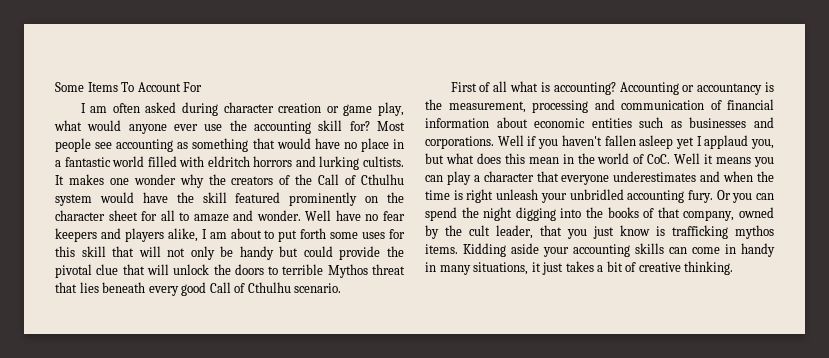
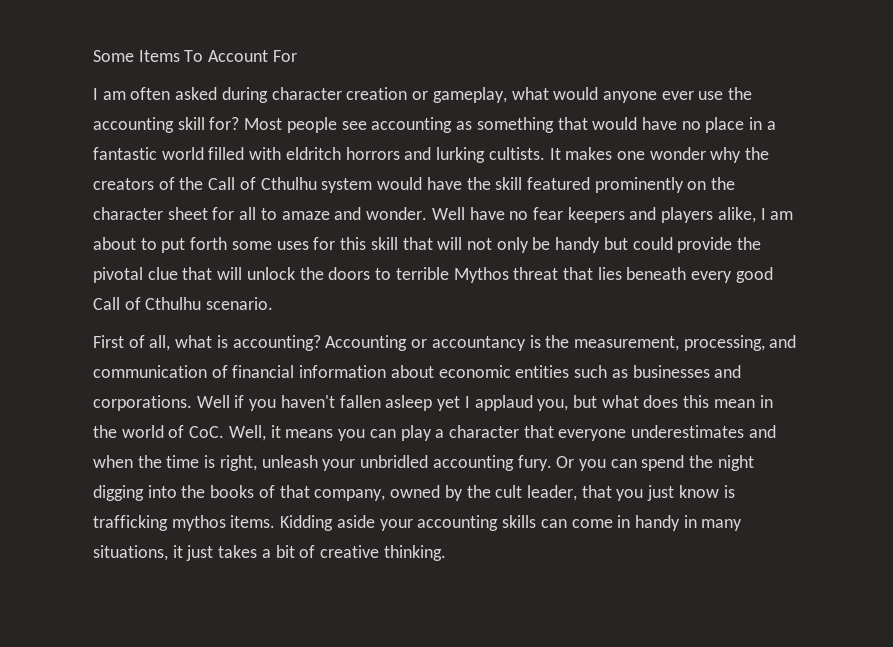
- I am often asked during character creation or game play, what would anyone ever use the accounting skill for?
+ I am often asked during character creation or gameplay, what would anyone ever use the accounting skill for?
- First of all what is accounting?
+ First of all, what is accounting?
- Accounting or accountancy is the measurement, processing and communication of financial information about economic entities such as businesses and corporations.
+ Accounting or accountancy is the measurement, processing, and communication of financial information about economic entities such as businesses and corporations.
- Well if you haven't fallen asleep yet I applaud you, but what does this mean in the world of CoC. Well it means you can play a character that everyone underestimates and when the time is right unleash your unbridled accounting fury.
+ Well if you haven't fallen asleep yet I applaud you, but what does this mean in the world of CoC. Well, it means you can play a character that everyone underestimates and when the time is right, unleash your unbridled accounting fury.

